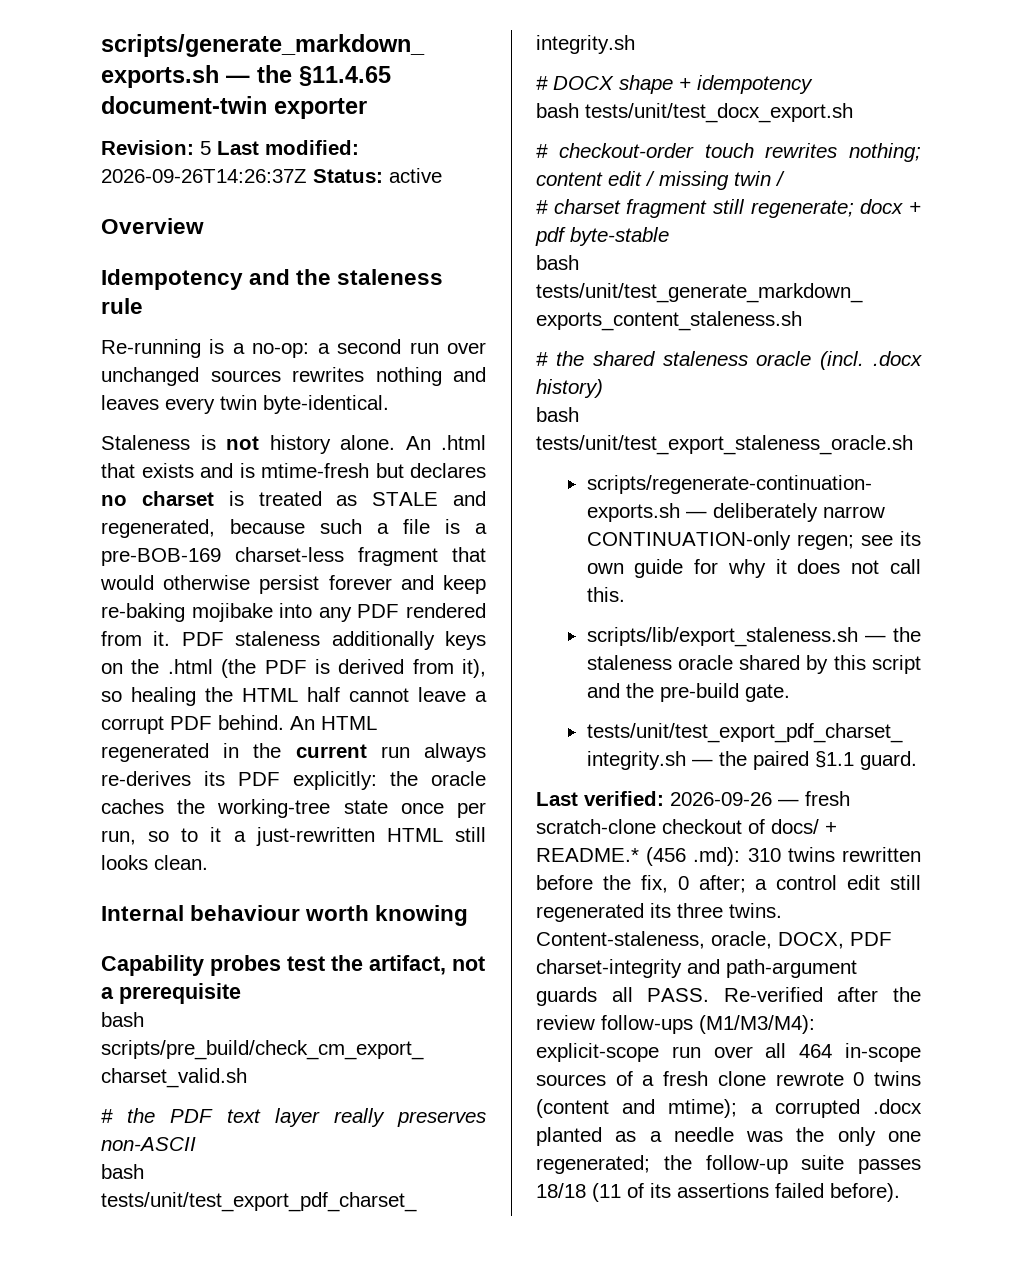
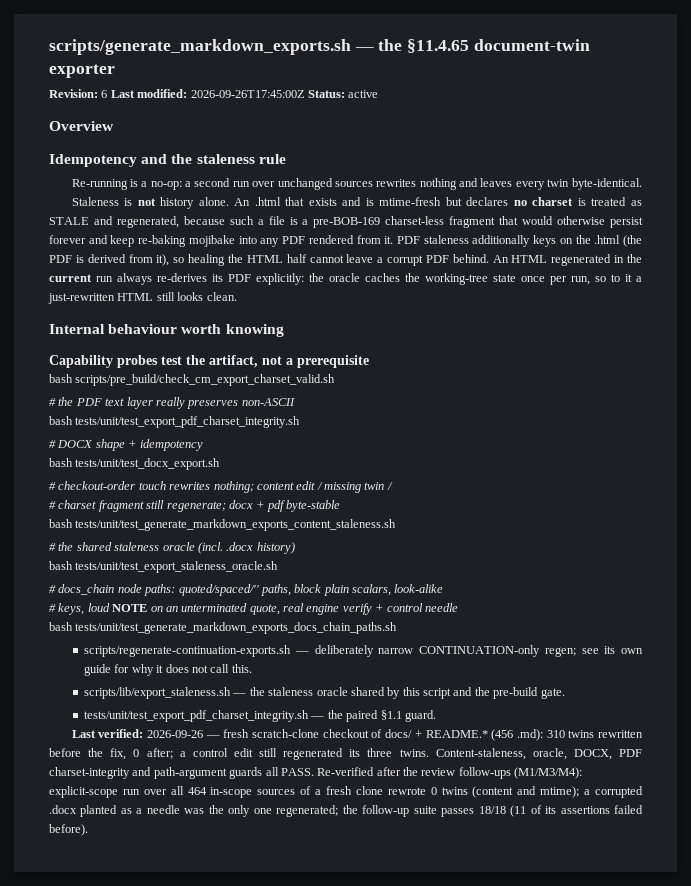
- Revision: 5 Last modified: 2026-09-26T14:26:37Z Status: active
+ Revision: 6 Last modified: 2026-09-26T17:45:00Z Status: active
+ # docs_chain node paths: quoted/spaced/'' paths, block plain scalars, look-alike
+ # keys, loud NOTE on an unterminated quote, real engine verify + control needle
+ bash tests/unit/test_generate_markdown_exports_docs_chain_paths.sh

